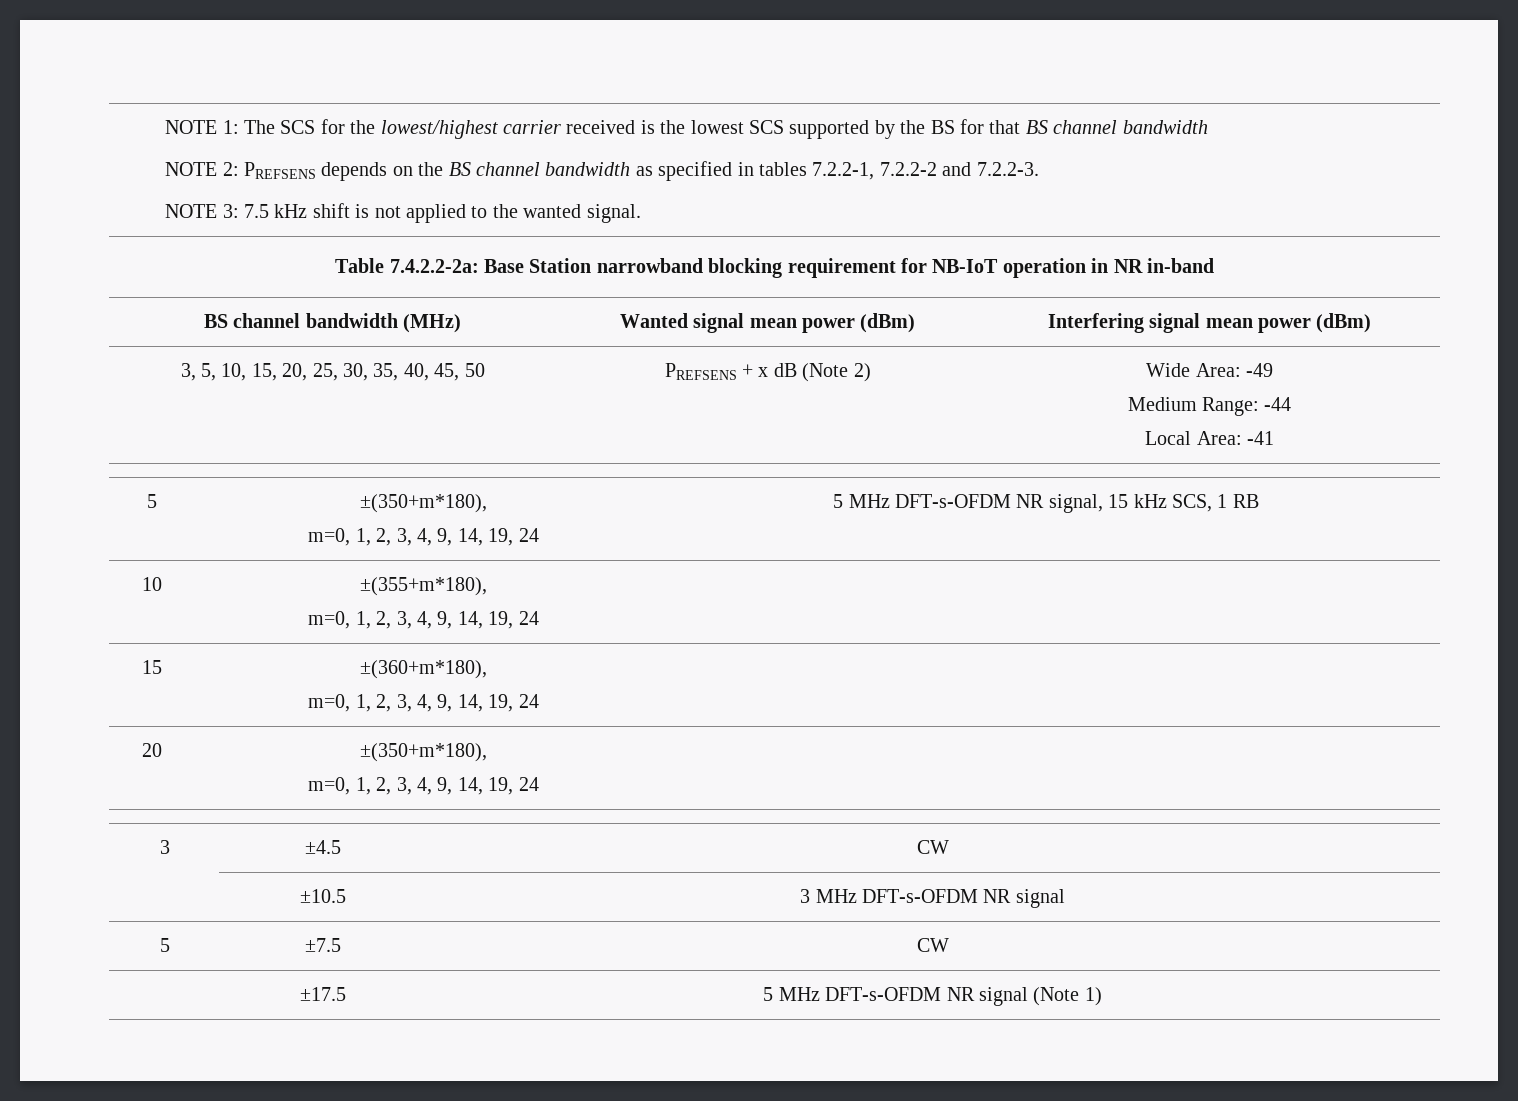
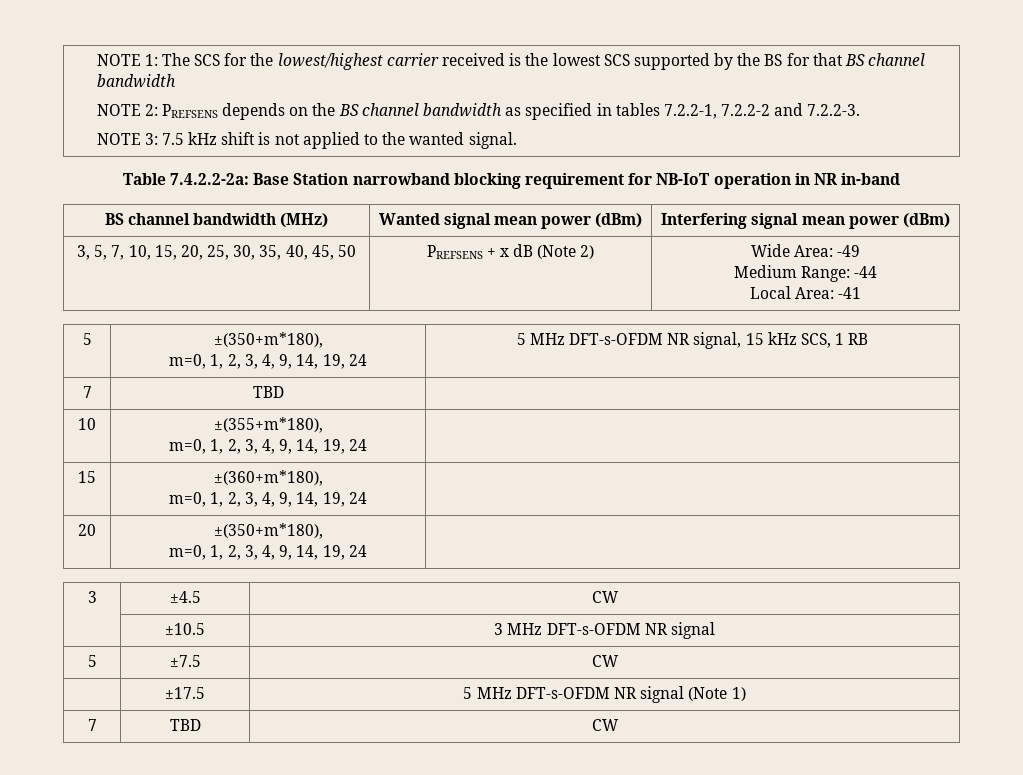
- 3, 5, 10, 15, 20, 25, 30, 35, 40, 45, 50 | PREFSENS + x dB (Note 2) | Wide Area: -49
+ 3, 5, 7, 10, 15, 20, 25, 30, 35, 40, 45, 50 | PREFSENS + x dB (Note 2) | Wide Area: -49
  5 | ±(350+m*180),
  m=0, 1, 2, 3, 4, 9, 14, 19, 24 | 5 MHz DFT-s-OFDM NR signal, 15 kHz SCS, 1 RB
+ 7 | TBD |
+ 7 | TBD | CW

